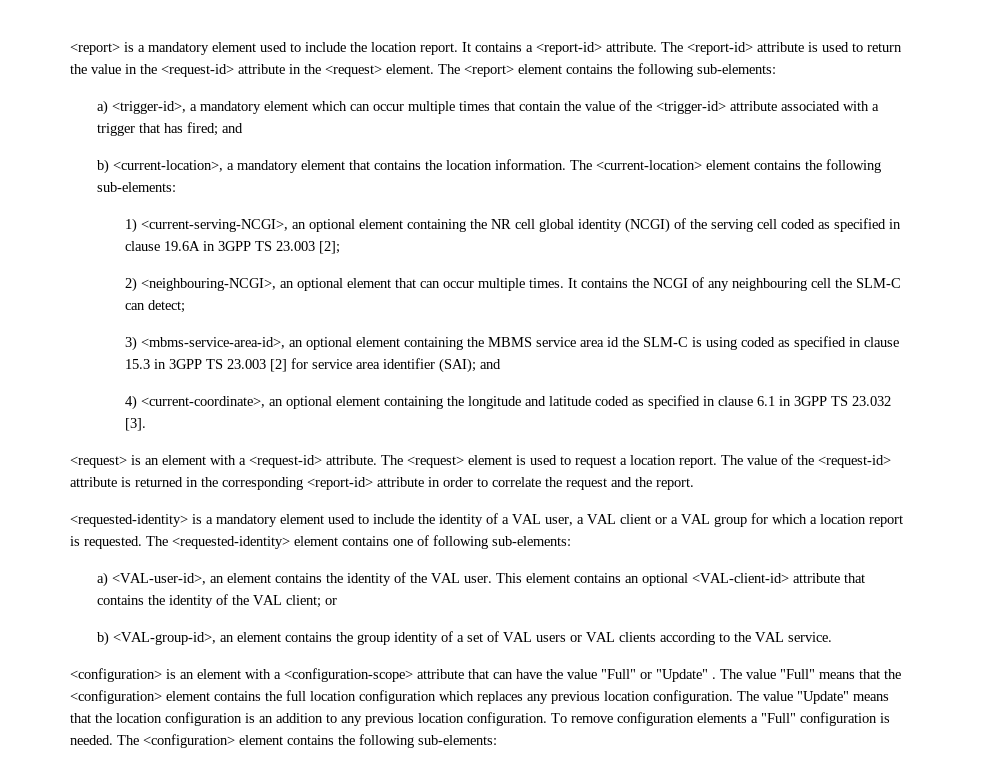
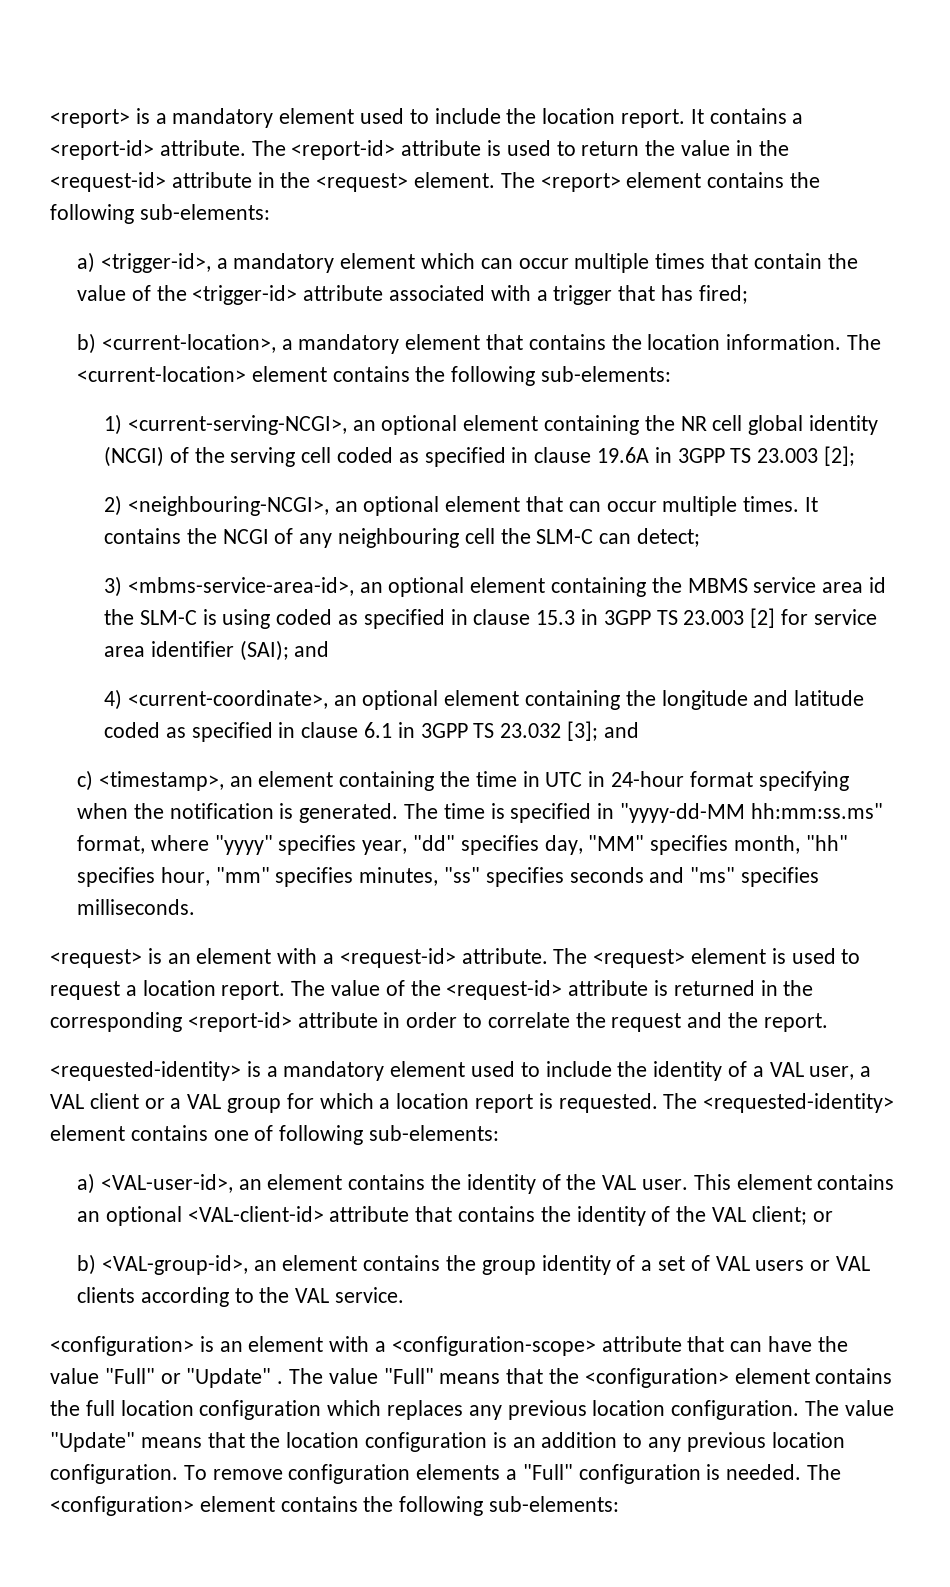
- a) <trigger-id>, a mandatory element which can occur multiple times that contain the value of the <trigger-id> attribute associated with a trigger that has fired; and
+ a) <trigger-id>, a mandatory element which can occur multiple times that contain the value of the <trigger-id> attribute associated with a trigger that has fired;
- 4) <current-coordinate>, an optional element containing the longitude and latitude coded as specified in clause 6.1 in 3GPP TS 23.032 [3].
+ 4) <current-coordinate>, an optional element containing the longitude and latitude coded as specified in clause 6.1 in 3GPP TS 23.032 [3]; and
+ c) <timestamp>, an element containing the time in UTC in 24-hour format specifying when the notification is generated. The time is specified in "yyyy-dd-MM hh:mm:ss.ms" format, where "yyyy" specifies year, "dd" specifies day, "MM" specifies month, "hh" specifies hour, "mm" specifies minutes, "ss" specifies seconds and "ms" specifies milliseconds.

